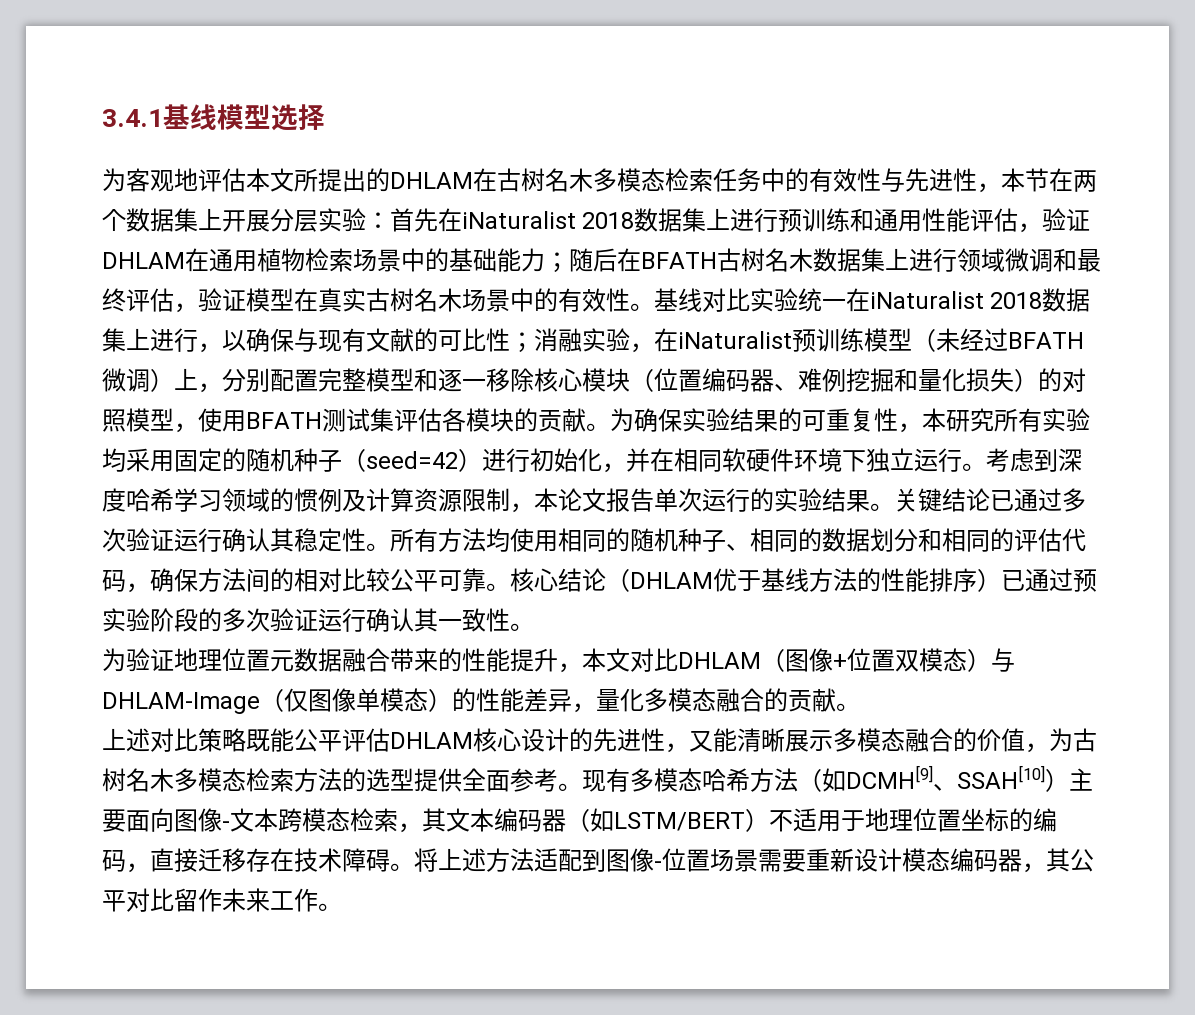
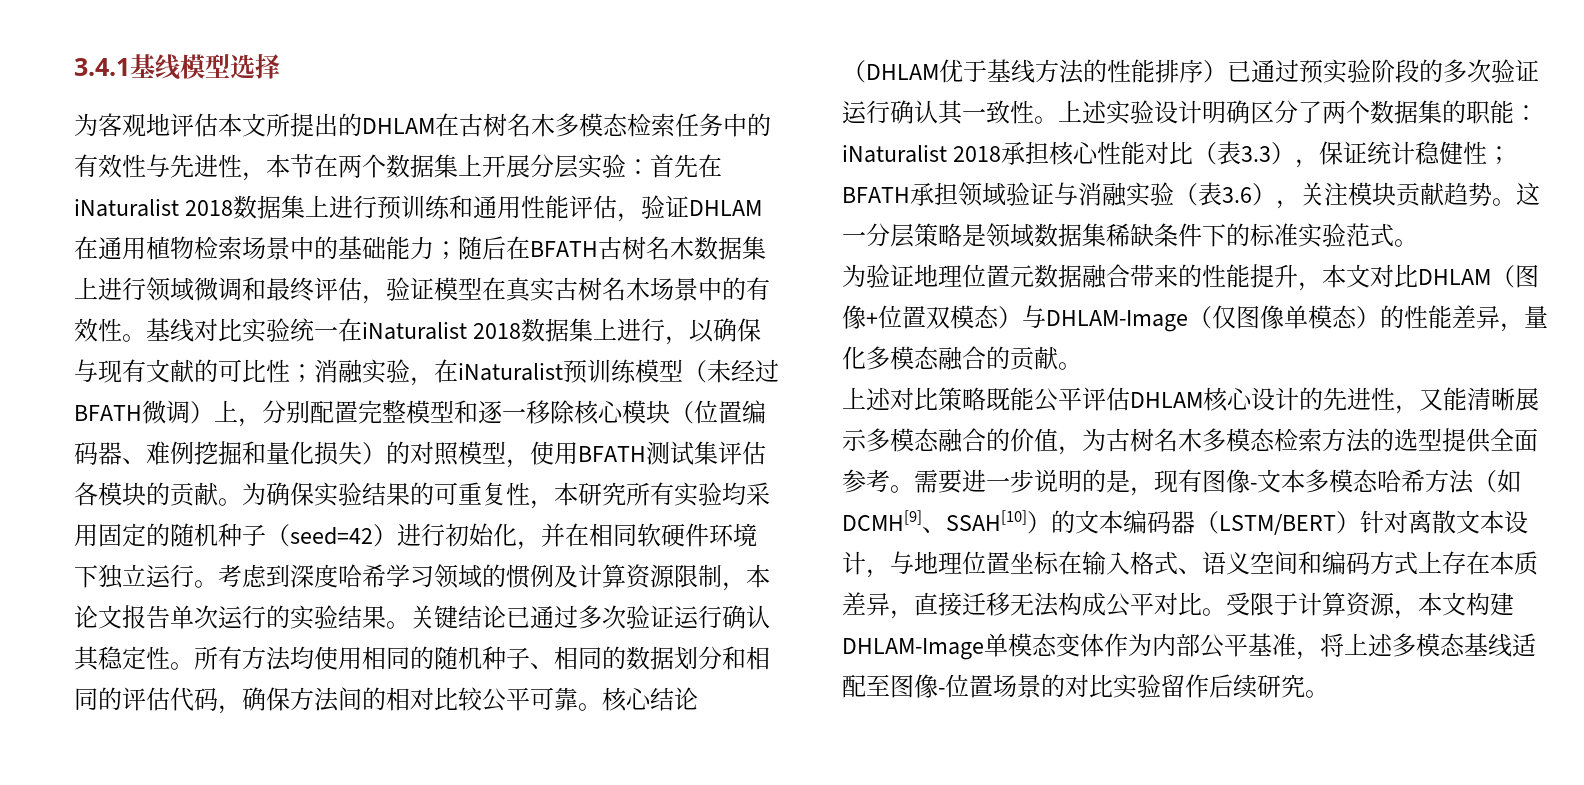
+ 上述实验设计明确区分了两个数据集的职能：iNaturalist 2018承担核心性能对比（表3.3），保证统计稳健性；BFATH承担领域验证与消融实验（表3.6），关注模块贡献趋势。这一分层策略是领域数据集稀缺条件下的标准实验范式。
- 现有多模态哈希方法（如DCMH[9]、SSAH[10]）主要面向图像-文本跨模态检索，其文本编码器（如LSTM/BERT）不适用于地理位置坐标的编码，直接迁移存在技术障碍。将上述方法适配到图像-位置场景需要重新设计模态编码器，其公平对比留作未来工作。
+ 需要进一步说明的是，现有图像-文本多模态哈希方法（如DCMH[9]、SSAH[10]）的文本编码器（LSTM/BERT）针对离散文本设计，与地理位置坐标在输入格式、语义空间和编码方式上存在本质差异，直接迁移无法构成公平对比。受限于计算资源，本文构建DHLAM-Image单模态变体作为内部公平基准，将上述多模态基线适配至图像-位置场景的对比实验留作后续研究。

